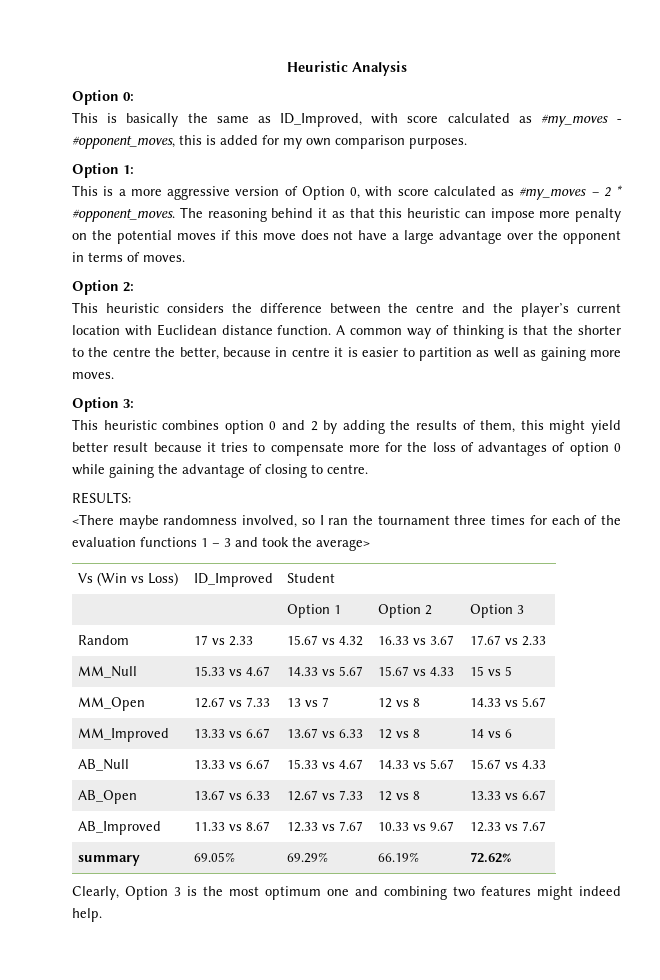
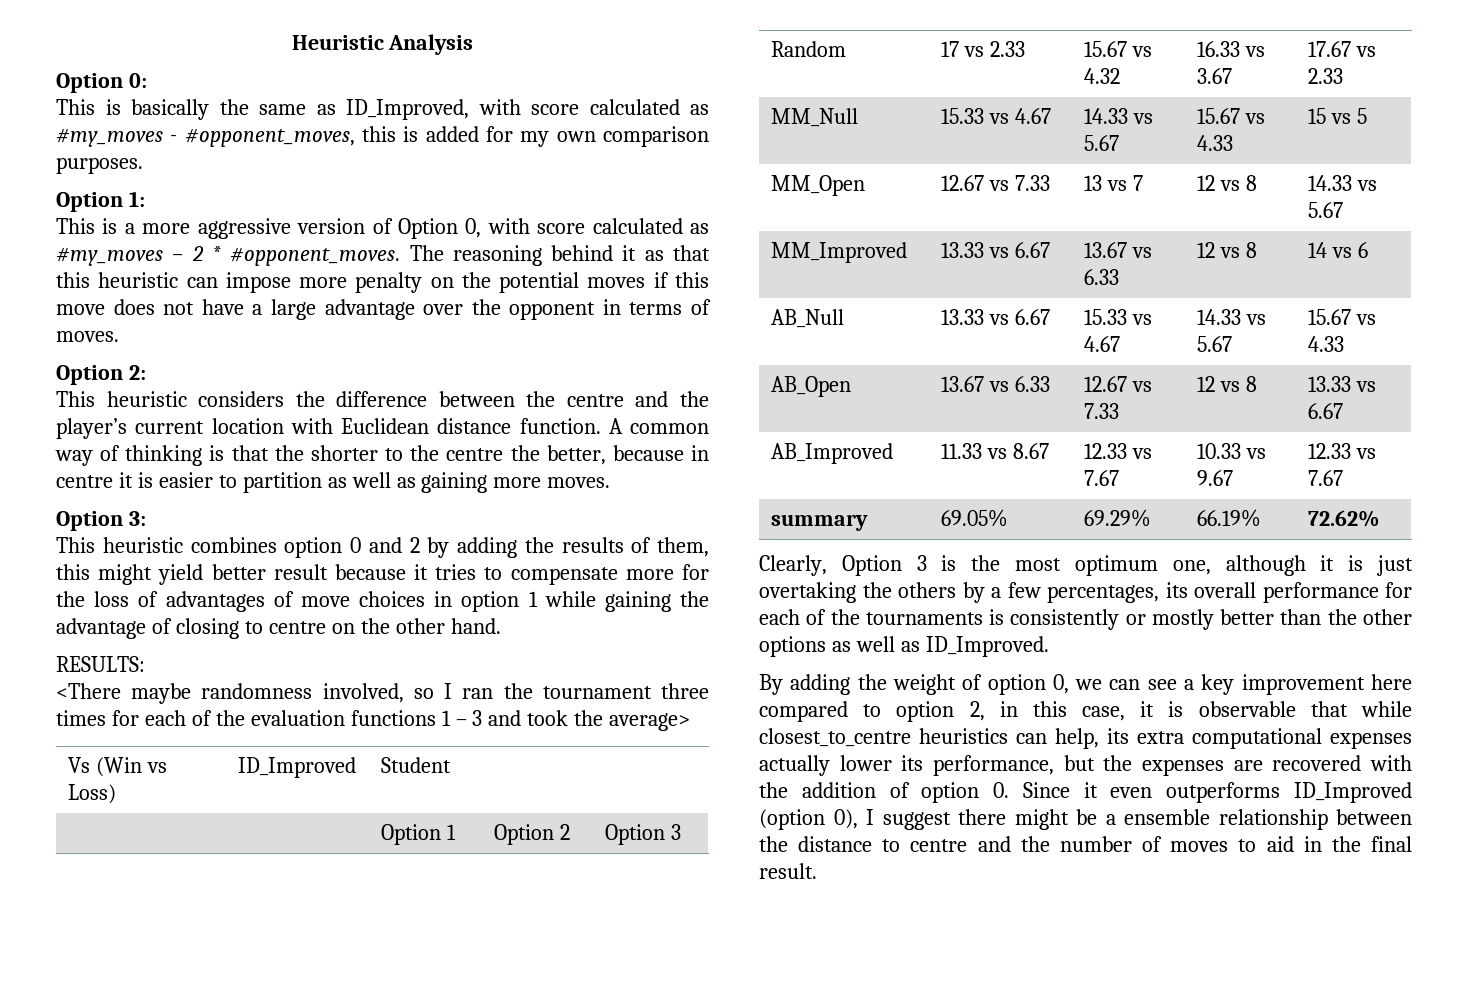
- This heuristic combines option 0 and 2 by adding the results of them, this might yield better result because it tries to compensate more for the loss of advantages of option 0 while gaining the advantage of closing to centre.
+ This heuristic combines option 0 and 2 by adding the results of them, this might yield better result because it tries to compensate more for the loss of advantages of move choices in option 1 while gaining the advantage of closing to centre on the other hand.
- Clearly, Option 3 is the most optimum one and combining two features might indeed help.
+ Clearly, Option 3 is the most optimum one, although it is just overtaking the others by a few percentages, its overall performance for each of the tournaments is consistently or mostly better than the other options as well as ID_Improved.
+ By adding the weight of option 0, we can see a key improvement here compared to option 2, in this case, it is observable that while closest_to_centre heuristics can help, its extra computational expenses actually lower its performance, but the expenses are recovered with the addition of option 0. Since it even outperforms ID_Improved (option 0), I suggest there might be a ensemble relationship between the distance to centre and the number of moves to aid in the final result.

